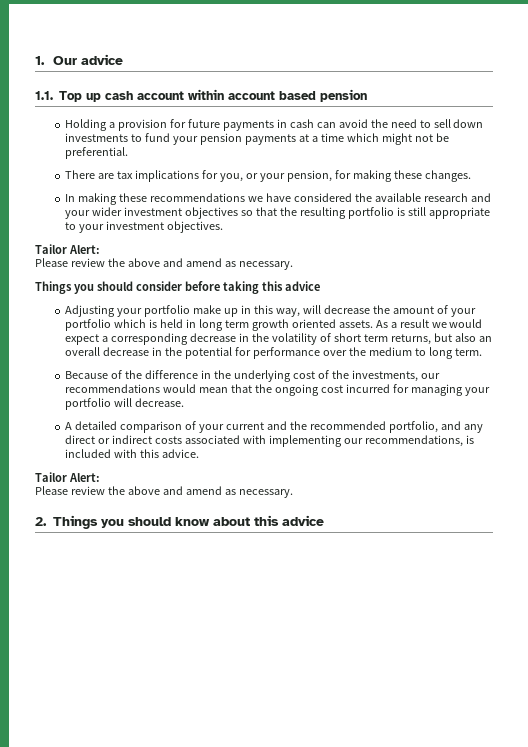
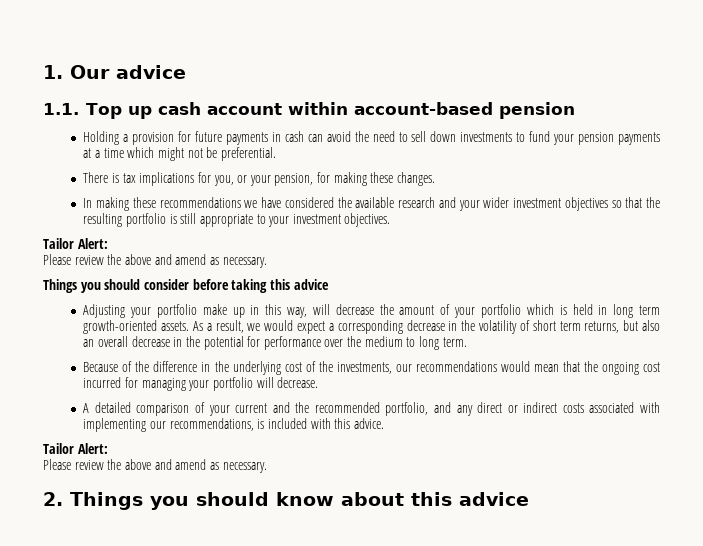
- 1.1. Top up cash account within account based pension
+ 1.1. Top up cash account within account-based pension
- There are tax implications for you, or your pension, for making these changes.
+ There is tax implications for you, or your pension, for making these changes.
- Adjusting your portfolio make up in this way, will decrease the amount of your portfolio which is held in long term growth oriented assets.
+ Adjusting your portfolio make up in this way, will decrease the amount of your portfolio which is held in long term growth-oriented assets.
- As a result we would expect a corresponding decrease in the volatility of short term returns, but also an overall decrease in the potential for performance over the medium to long term.
+ As a result, we would expect a corresponding decrease in the volatility of short term returns, but also an overall decrease in the potential for performance over the medium to long term.

